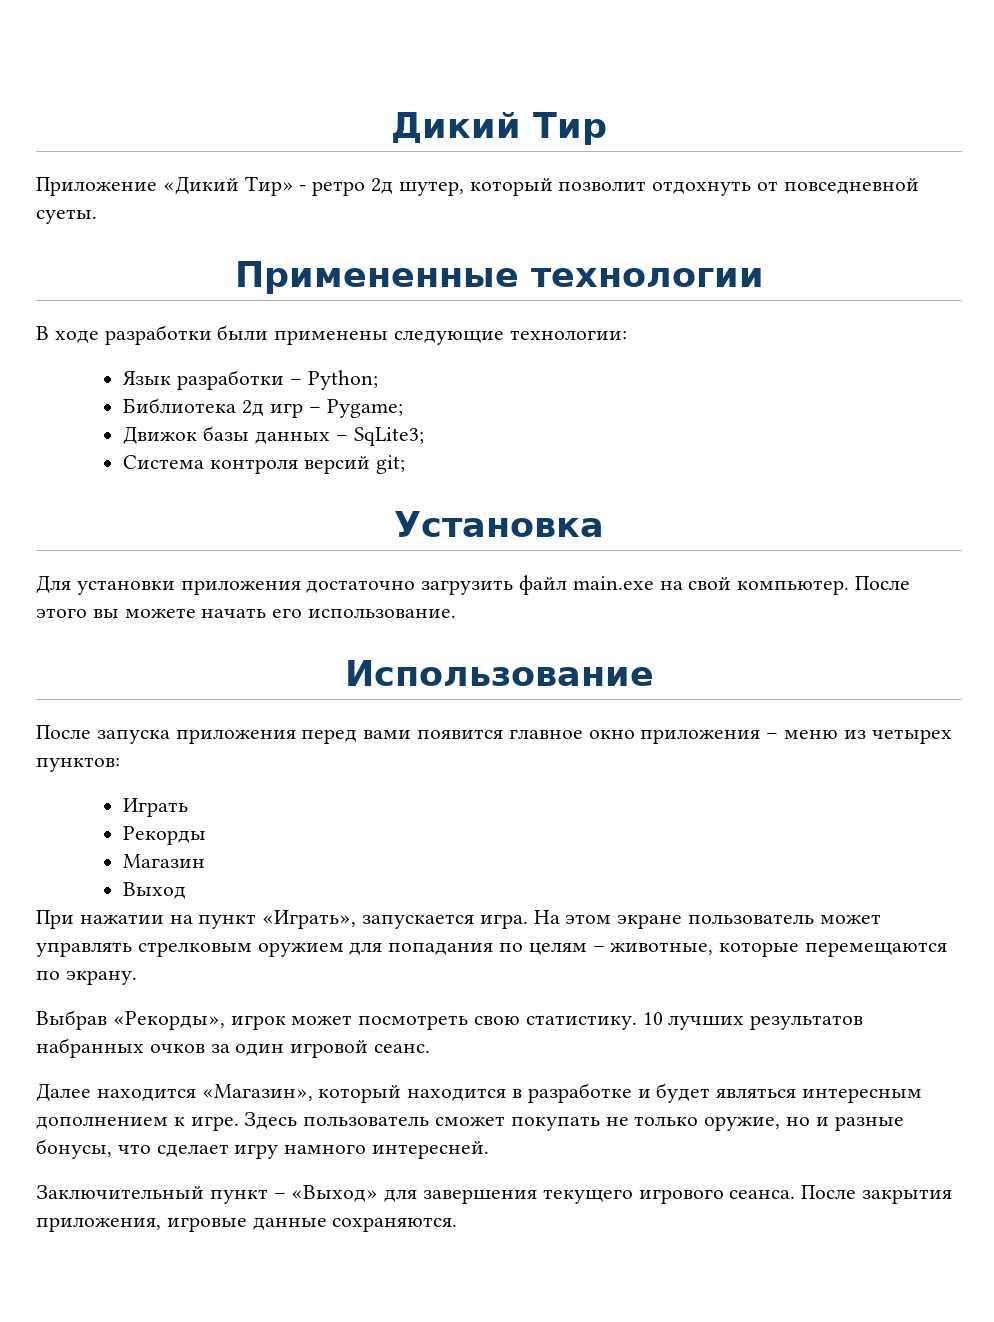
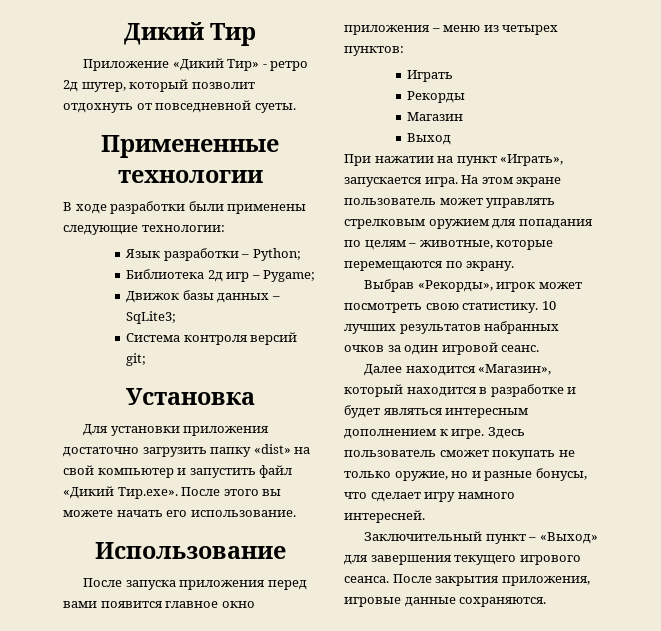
- Для установки приложения достаточно загрузить файл main.exe на свой компьютер. После этого вы можете начать его использование.
+ Для установки приложения достаточно загрузить папку «dist» на свой компьютер и запустить файл «Дикий Тир.exe». После этого вы можете начать его использование.

